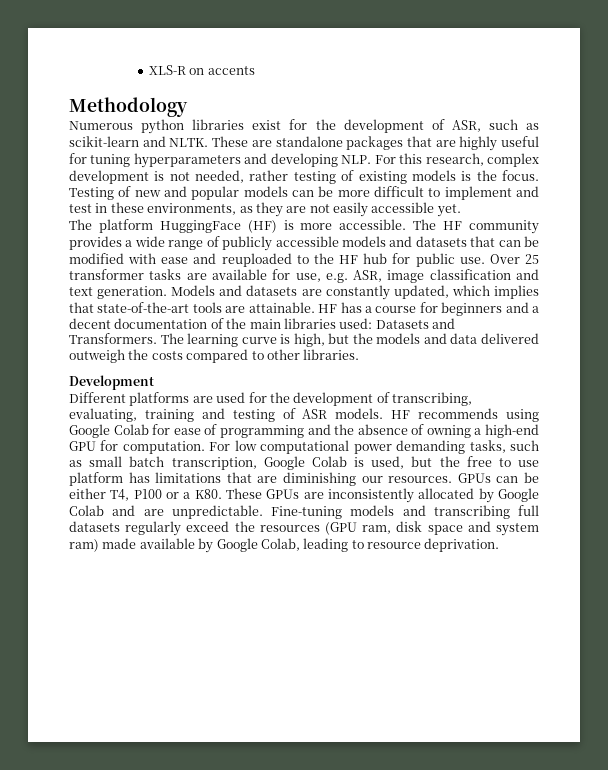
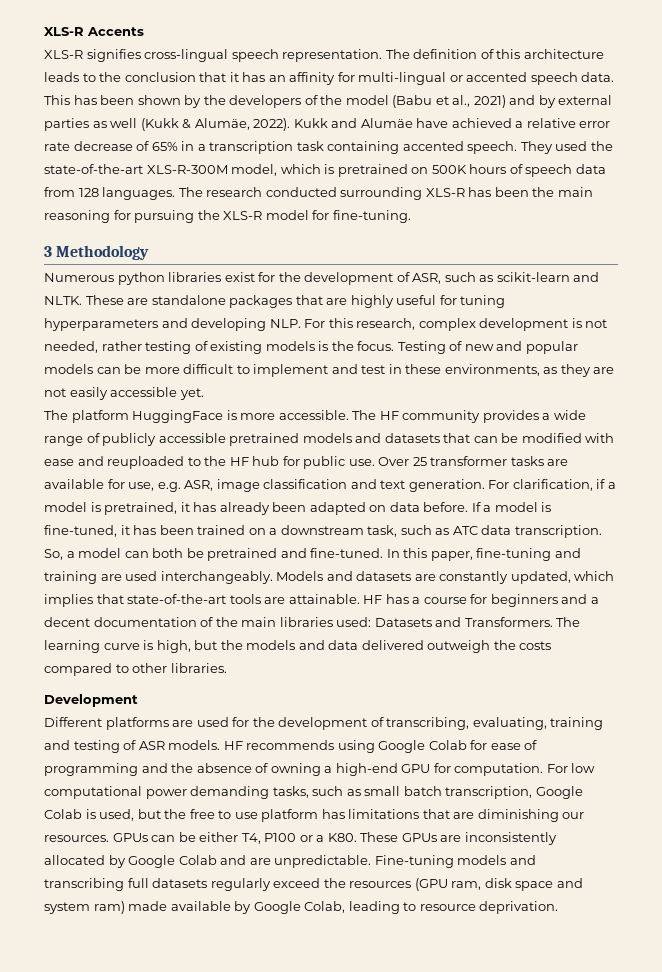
- XLS-R on accents
- Methodology
+ XLS-R Accents
+ XLS-R signifies cross-lingual speech representation. The definition of this architecture leads to the conclusion that it has an affinity for multi-lingual or accented speech data. This has been shown by the developers of the model (Babu et al., 2021) and by external parties as well (Kukk & Alumäe, 2022). Kukk and Alumäe have achieved a relative error rate decrease of 65% in a transcription task containing accented speech. They used the state-of-the-art XLS-R-300M model, which is pretrained on 500K hours of speech data from 128 languages. The research conducted surrounding XLS-R has been the main reasoning for pursuing the XLS-R model for fine-tuning.
+ 3 Methodology
- The platform HuggingFace (HF) is more accessible.
+ The platform HuggingFace is more accessible.
- The HF community provides a wide range of publicly accessible models and datasets that can be modified with ease and reuploaded to the HF hub for public use.
+ The HF community provides a wide range of publicly accessible pretrained models and datasets that can be modified with ease and reuploaded to the HF hub for public use.
+ For clarification, if a model is pretrained, it has already been adapted on data before. If a model is fine-tuned, it has been trained on a downstream task, such as ATC data transcription. So, a model can both be pretrained and fine-tuned. In this paper, fine-tuning and training are used interchangeably.

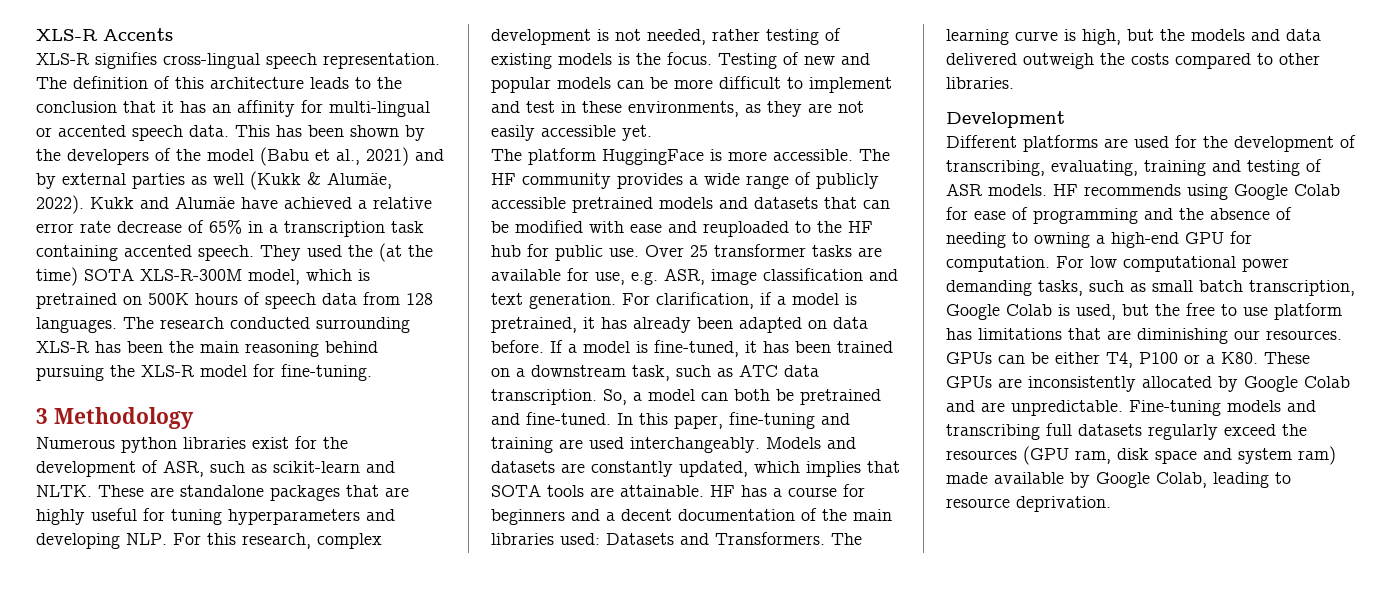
- They used the state-of-the-art XLS-R-300M model, which is pretrained on 500K hours of speech data from 128 languages.
+ They used the (at the time) SOTA XLS-R-300M model, which is pretrained on 500K hours of speech data from 128 languages.
- The research conducted surrounding XLS-R has been the main reasoning for pursuing the XLS-R model for fine-tuning.
+ The research conducted surrounding XLS-R has been the main reasoning behind pursuing the XLS-R model for fine-tuning.
- Models and datasets are constantly updated, which implies that state-of-the-art tools are attainable.
+ Models and datasets are constantly updated, which implies that SOTA tools are attainable.
- HF recommends using Google Colab for ease of programming and the absence of owning a high-end GPU for computation.
+ HF recommends using Google Colab for ease of programming and the absence of needing to owning a high-end GPU for computation.

